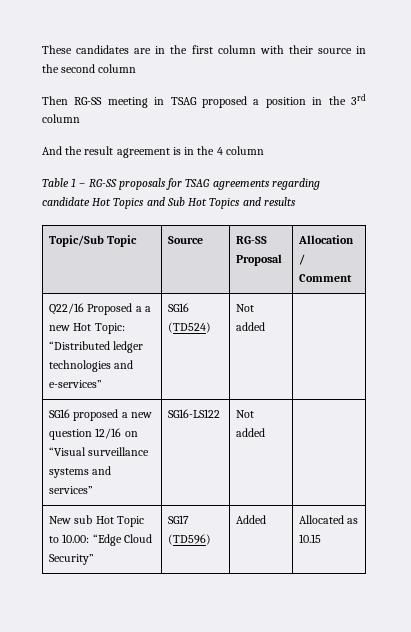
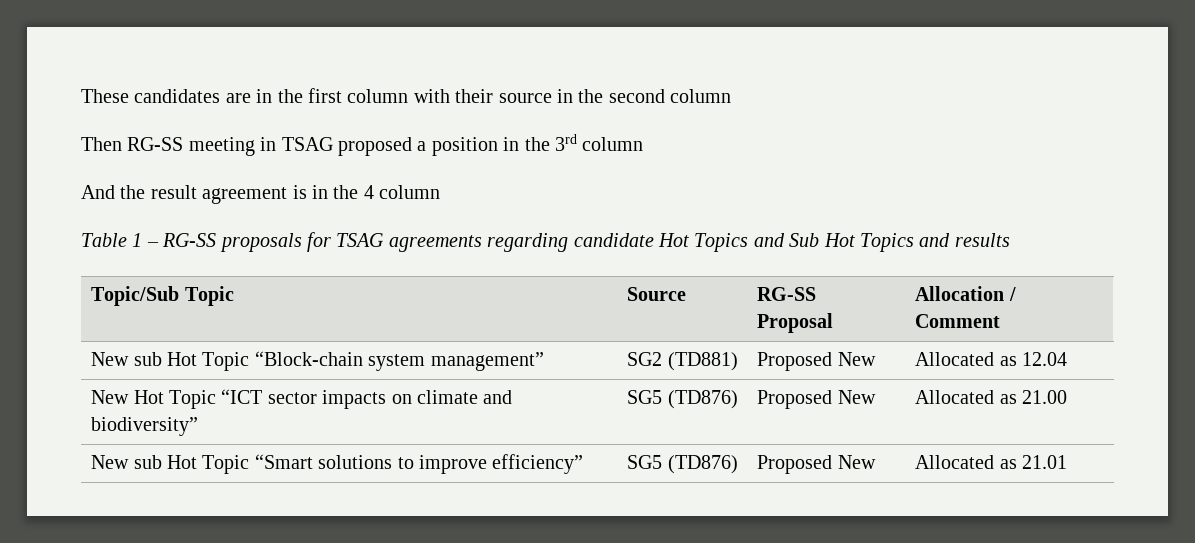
- Q22/16 Proposed a a new Hot Topic: “Distributed ledger technologies and e-services” | SG16 (TD524) | Not added |
- SG16 proposed a new question 12/16 on “Visual surveillance systems and services” | SG16-LS122 | Not added |
- New sub Hot Topic to 10.00: “Edge Cloud Security” | SG17 (TD596) | Added | Allocated as 10.15
+ New sub Hot Topic “Block-chain system management” | SG2 (TD881) | Proposed New | Allocated as 12.04
+ New Hot Topic “ICT sector impacts on climate and biodiversity” | SG5 (TD876) | Proposed New | Allocated as 21.00
+ New sub Hot Topic “Smart solutions to improve efficiency” | SG5 (TD876) | Proposed New | Allocated as 21.01

